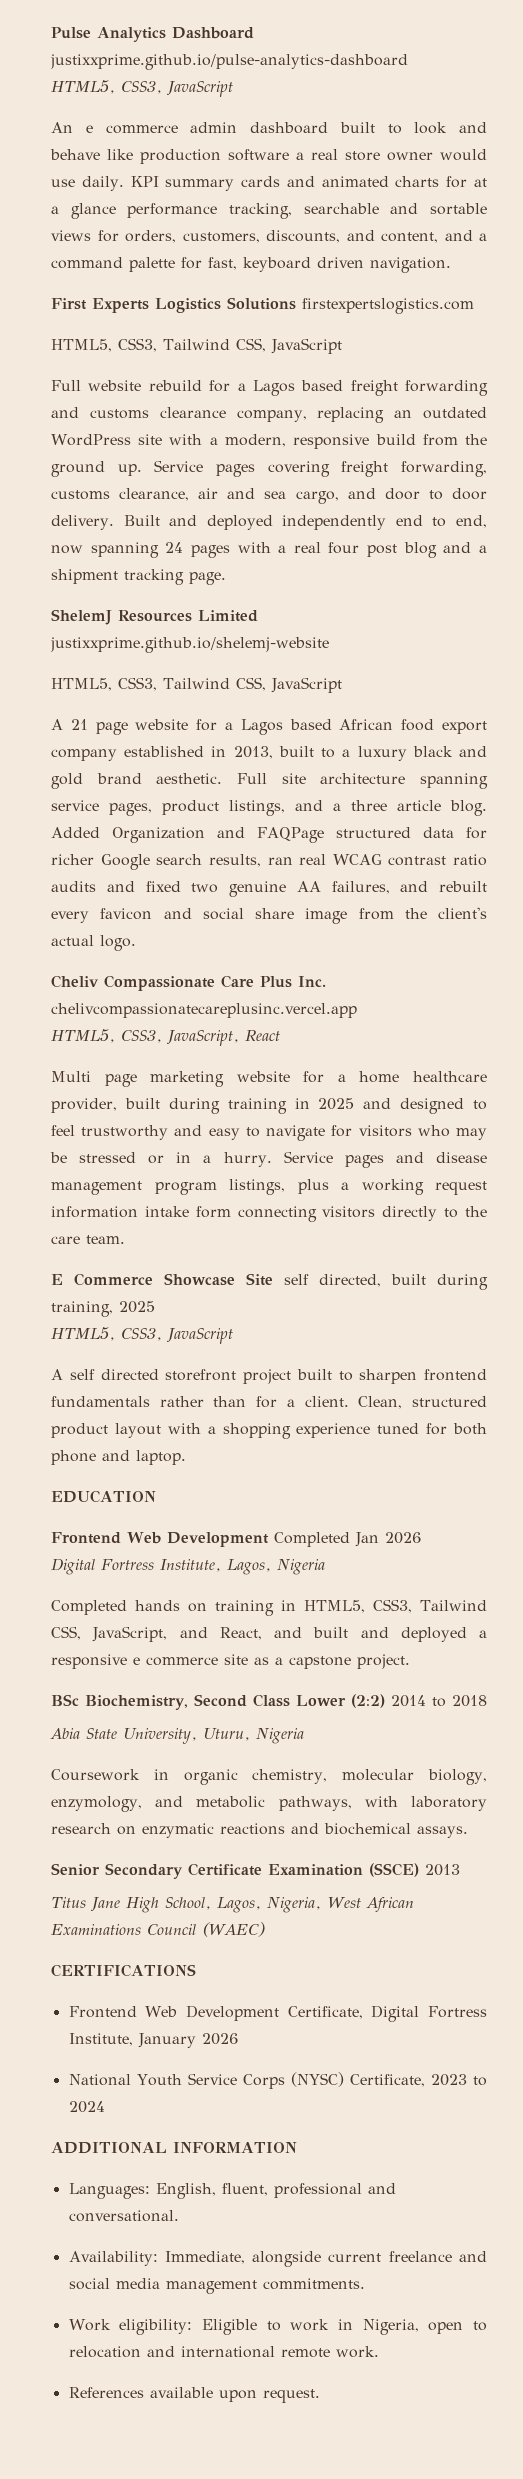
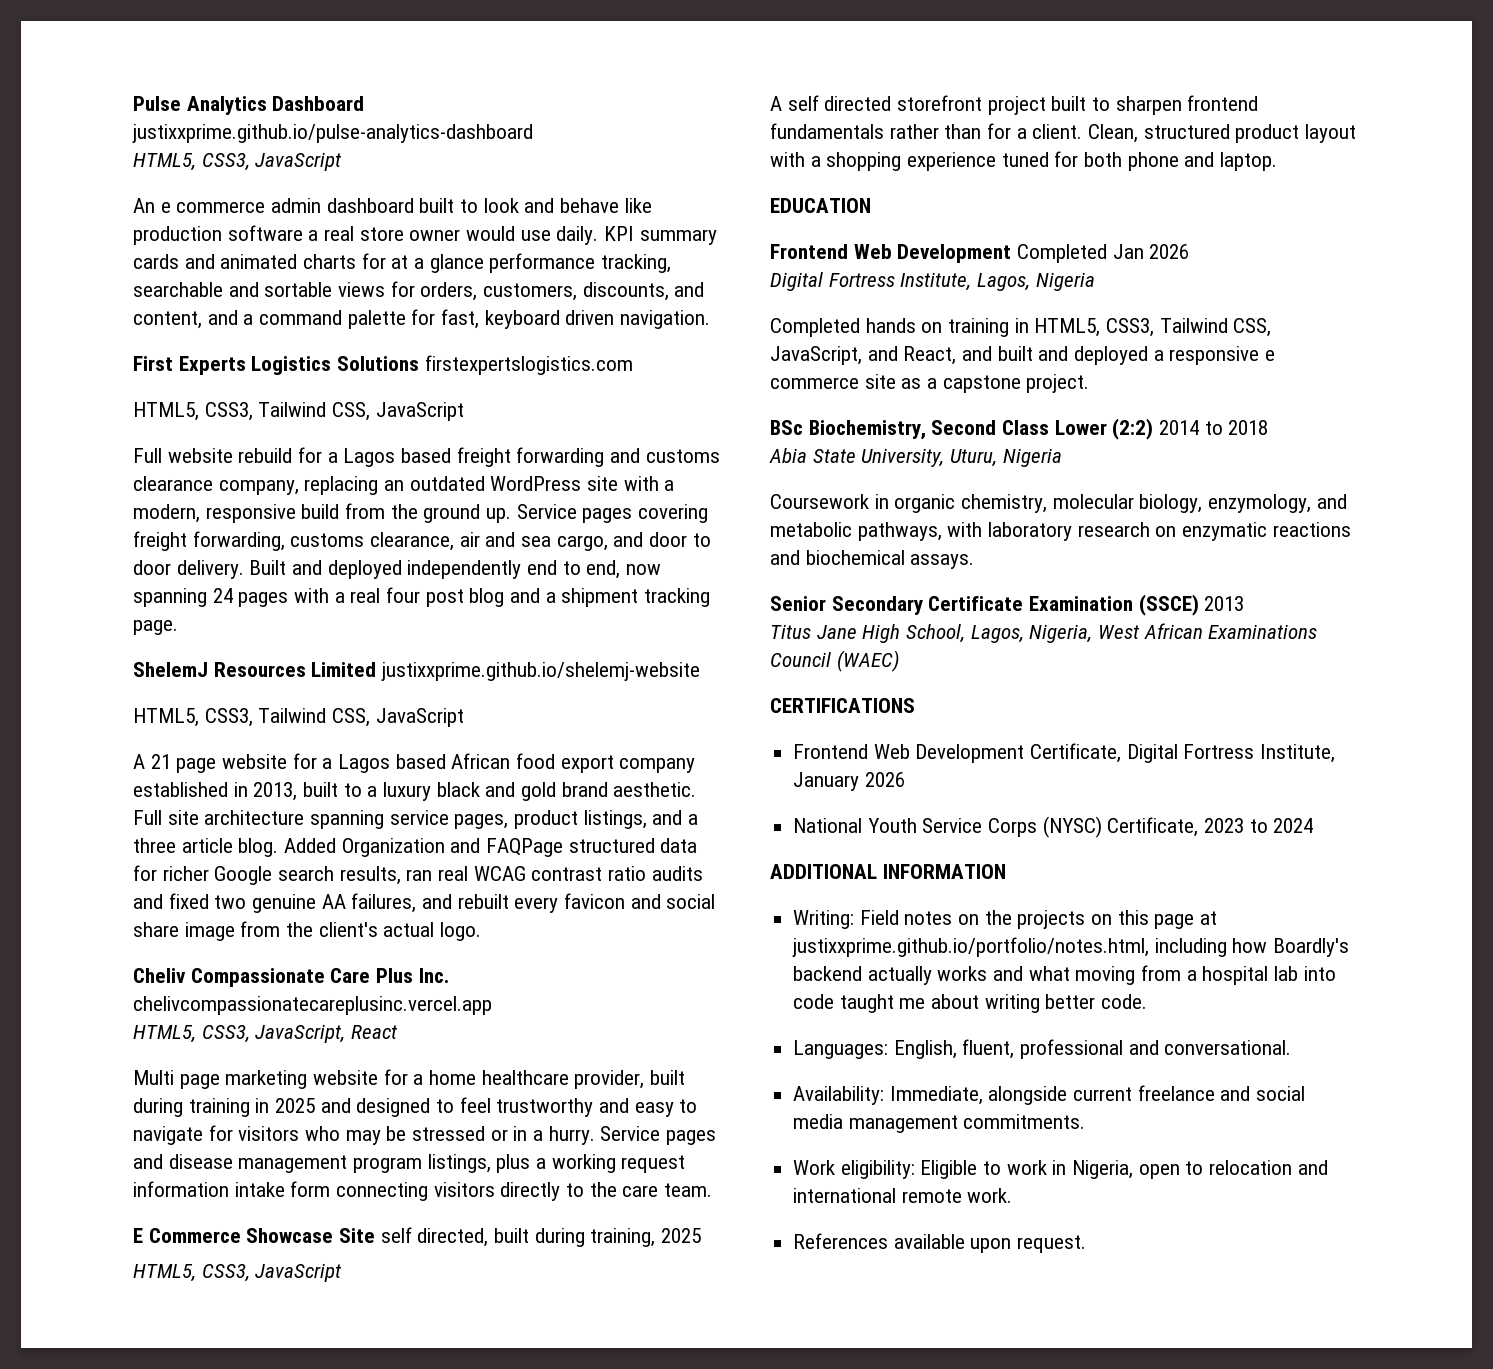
+ Writing: Field notes on the projects on this page at justixxprime.github.io/portfolio/notes.html, including how Boardly's backend actually works and what moving from a hospital lab into code taught me about writing better code.

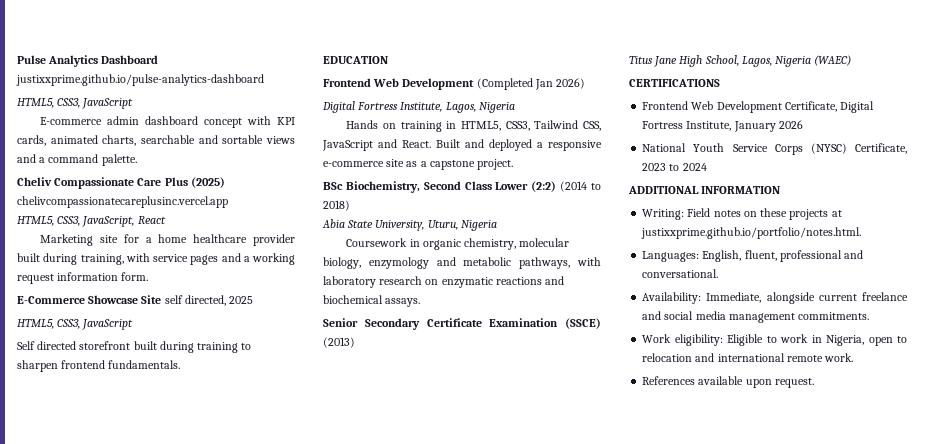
- An e commerce admin dashboard built to look and behave like production software a real store owner would use daily. KPI summary cards and animated charts for at a glance performance tracking, searchable and sortable views for orders, customers, discounts, and content, and a command palette for fast, keyboard driven navigation.
- First Experts Logistics Solutions firstexpertslogistics.com
- HTML5, CSS3, Tailwind CSS, JavaScript
- Full website rebuild for a Lagos based freight forwarding and customs clearance company, replacing an outdated WordPress site with a modern, responsive build from the ground up. Service pages covering freight forwarding, customs clearance, air and sea cargo, and door to door delivery. Built and deployed independently end to end, now spanning 24 pages with a real four post blog and a shipment tracking page.
- ShelemJ Resources Limited justixxprime.github.io/shelemj-website
- HTML5, CSS3, Tailwind CSS, JavaScript
- A 21 page website for a Lagos based African food export company established in 2013, built to a luxury black and gold brand aesthetic. Full site architecture spanning service pages, product listings, and a three article blog. Added Organization and FAQPage structured data for richer Google search results, ran real WCAG contrast ratio audits and fixed two genuine AA failures, and rebuilt every favicon and social share image from the client's actual logo.
+ E-commerce admin dashboard concept with KPI cards, animated charts, searchable and sortable views and a command palette.
- Cheliv Compassionate Care Plus Inc. chelivcompassionatecareplusinc.vercel.app
+ Cheliv Compassionate Care Plus (2025) chelivcompassionatecareplusinc.vercel.app
- Multi page marketing website for a home healthcare provider, built during training in 2025 and designed to feel trustworthy and easy to navigate for visitors who may be stressed or in a hurry. Service pages and disease management program listings, plus a working request information intake form connecting visitors directly to the care team.
- E Commerce Showcase Site self directed, built during training, 2025
+ Marketing site for a home healthcare provider built during training, with service pages and a working request information form.
+ E-Commerce Showcase Site self directed, 2025
- A self directed storefront project built to sharpen frontend fundamentals rather than for a client. Clean, structured product layout with a shopping experience tuned for both phone and laptop.
+ Self directed storefront built during training to sharpen frontend fundamentals.
- Frontend Web Development Completed Jan 2026
+ Frontend Web Development (Completed Jan 2026)
- Completed hands on training in HTML5, CSS3, Tailwind CSS, JavaScript, and React, and built and deployed a responsive e commerce site as a capstone project.
+ Hands on training in HTML5, CSS3, Tailwind CSS, JavaScript and React. Built and deployed a responsive e-commerce site as a capstone project.
- BSc Biochemistry, Second Class Lower (2:2) 2014 to 2018
+ BSc Biochemistry, Second Class Lower (2:2) (2014 to 2018)
- Coursework in organic chemistry, molecular biology, enzymology, and metabolic pathways, with laboratory research on enzymatic reactions and biochemical assays.
+ Coursework in organic chemistry, molecular biology, enzymology and metabolic pathways, with laboratory research on enzymatic reactions and biochemical assays.
- Senior Secondary Certificate Examination (SSCE) 2013
+ Senior Secondary Certificate Examination (SSCE) (2013)
- Titus Jane High School, Lagos, Nigeria, West African Examinations Council (WAEC)
+ Titus Jane High School, Lagos, Nigeria (WAEC)
- Writing: Field notes on the projects on this page at justixxprime.github.io/portfolio/notes.html, including how Boardly's backend actually works and what moving from a hospital lab into code taught me about writing better code.
+ Writing: Field notes on these projects at justixxprime.github.io/portfolio/notes.html.

